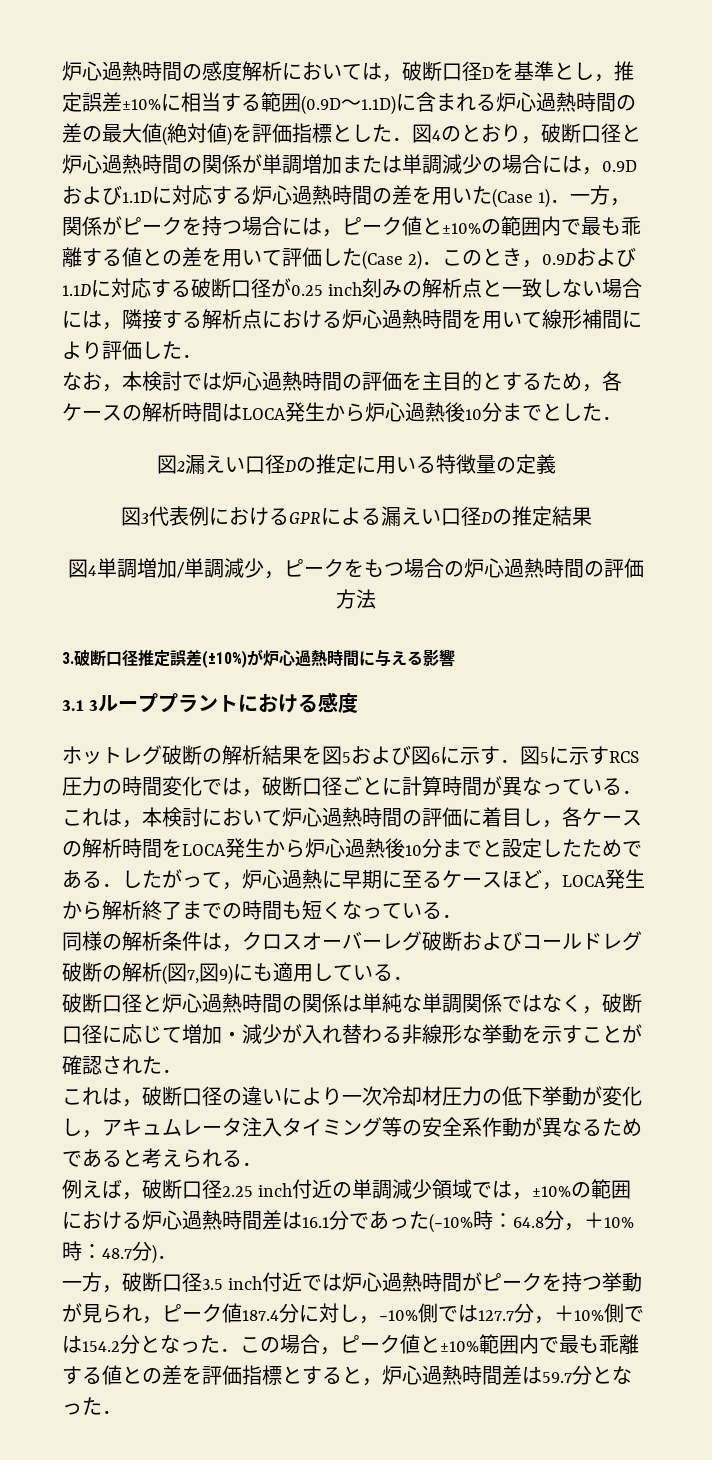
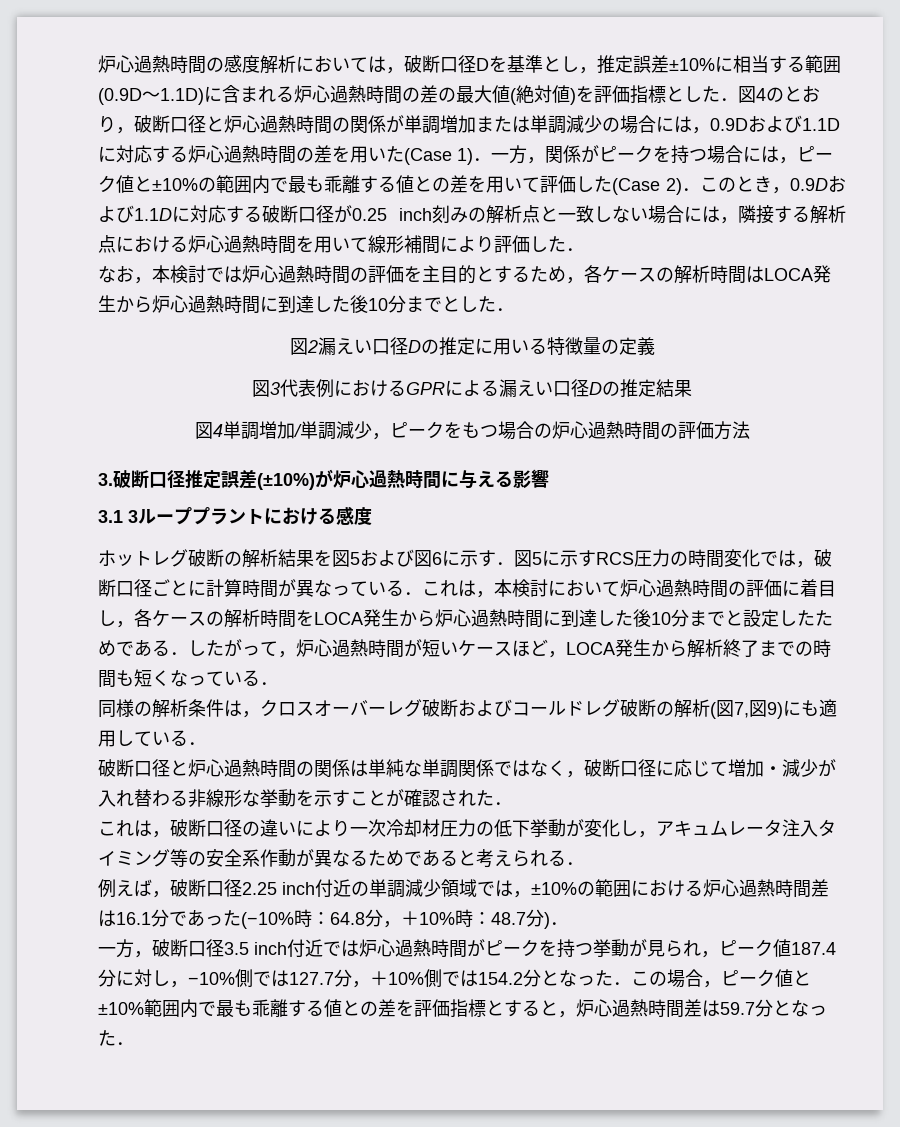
- なお，本検討では炉心過熱時間の評価を主目的とするため，各ケースの解析時間はLOCA発生から炉心過熱後10分までとした．
+ なお，本検討では炉心過熱時間の評価を主目的とするため，各ケースの解析時間はLOCA発生から炉心過熱時間に到達した後10分までとした．
- ホットレグ破断の解析結果を図5および図6に示す．図5に示すRCS圧力の時間変化では，破断口径ごとに計算時間が異なっている．これは，本検討において炉心過熱時間の評価に着目し，各ケースの解析時間をLOCA発生から炉心過熱後10分までと設定したためである．したがって，炉心過熱に早期に至るケースほど，LOCA発生から解析終了までの時間も短くなっている．
+ ホットレグ破断の解析結果を図5および図6に示す．図5に示すRCS圧力の時間変化では，破断口径ごとに計算時間が異なっている．これは，本検討において炉心過熱時間の評価に着目し，各ケースの解析時間をLOCA発生から炉心過熱時間に到達した後10分までと設定したためである．したがって，炉心過熱時間が短いケースほど，LOCA発生から解析終了までの時間も短くなっている．

